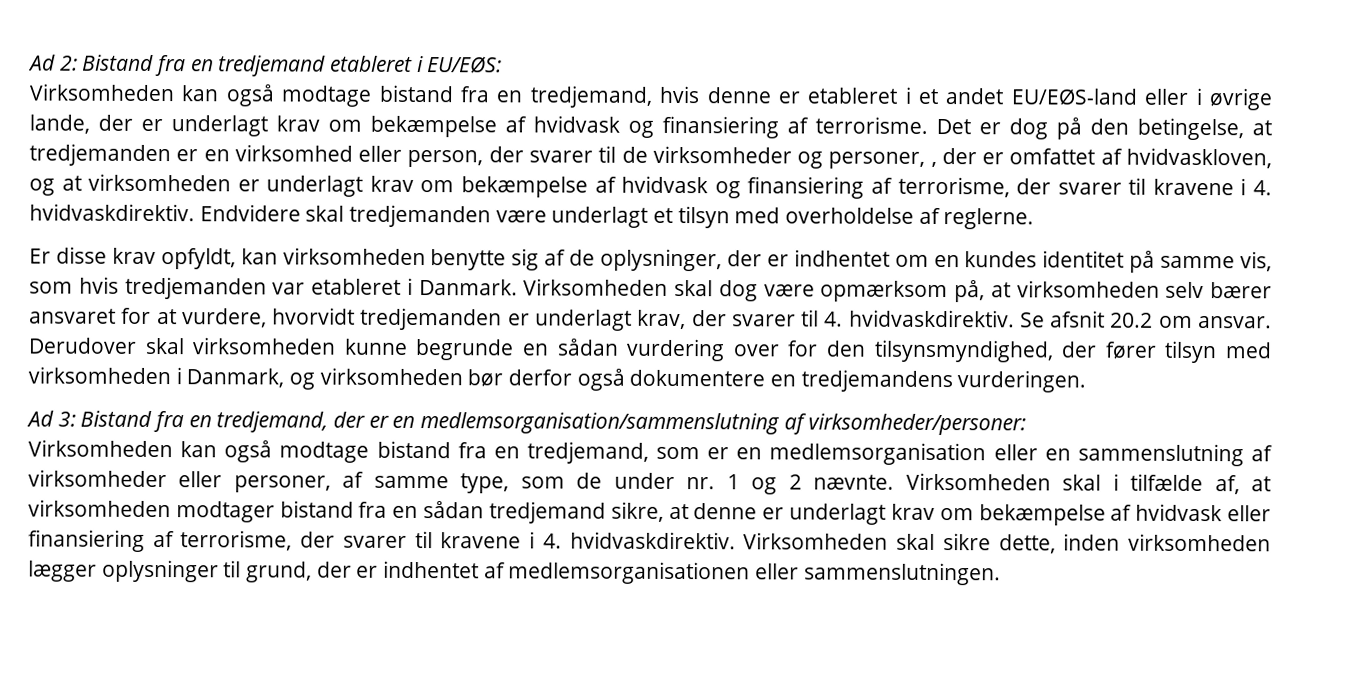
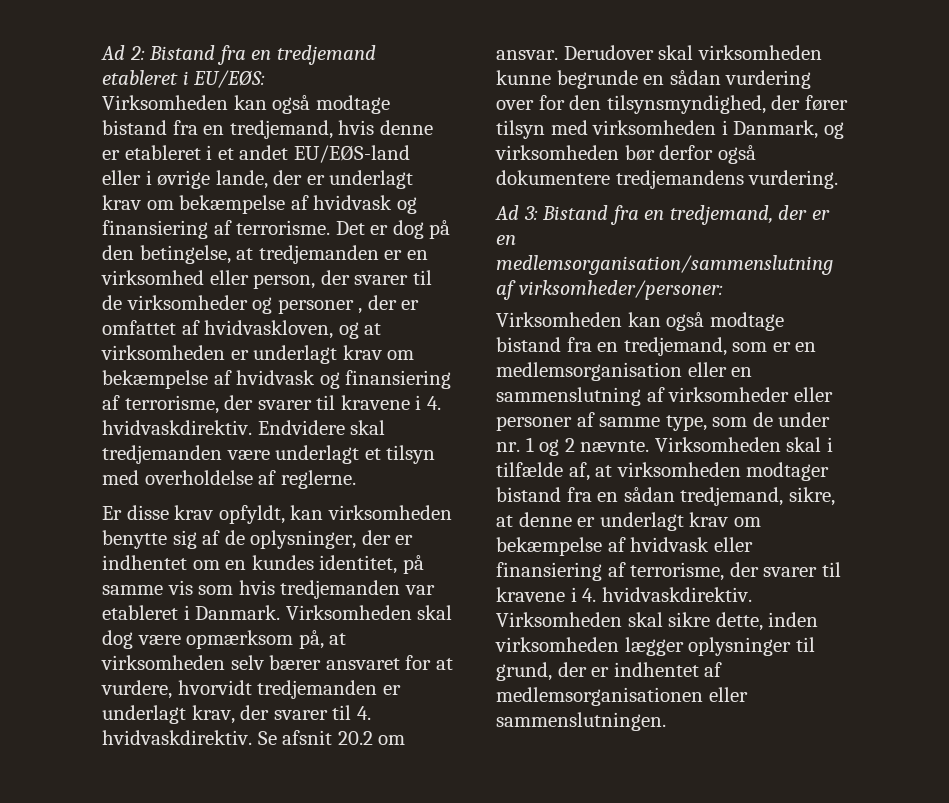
- Det er dog på den betingelse, at tredjemanden er en virksomhed eller person, der svarer til de virksomheder og personer, , der er omfattet af hvidvaskloven, og at virksomheden er underlagt krav om bekæmpelse af hvidvask og finansiering af terrorisme, der svarer til kravene i 4. hvidvaskdirektiv.
+ Det er dog på den betingelse, at tredjemanden er en virksomhed eller person, der svarer til de virksomheder og personer , der er omfattet af hvidvaskloven, og at virksomheden er underlagt krav om bekæmpelse af hvidvask og finansiering af terrorisme, der svarer til kravene i 4. hvidvaskdirektiv.
- Er disse krav opfyldt, kan virksomheden benytte sig af de oplysninger, der er indhentet om en kundes identitet på samme vis, som hvis tredjemanden var etableret i Danmark.
+ Er disse krav opfyldt, kan virksomheden benytte sig af de oplysninger, der er indhentet om en kundes identitet, på samme vis som hvis tredjemanden var etableret i Danmark.
- Derudover skal virksomheden kunne begrunde en sådan vurdering over for den tilsynsmyndighed, der fører tilsyn med virksomheden i Danmark, og virksomheden bør derfor også dokumentere en tredjemandens vurderingen.
+ Derudover skal virksomheden kunne begrunde en sådan vurdering over for den tilsynsmyndighed, der fører tilsyn med virksomheden i Danmark, og virksomheden bør derfor også dokumentere tredjemandens vurdering.
- Virksomheden kan også modtage bistand fra en tredjemand, som er en medlemsorganisation eller en sammenslutning af virksomheder eller personer, af samme type, som de under nr. 1 og 2 nævnte.
+ Virksomheden kan også modtage bistand fra en tredjemand, som er en medlemsorganisation eller en sammenslutning af virksomheder eller personer af samme type, som de under nr. 1 og 2 nævnte.
- Virksomheden skal i tilfælde af, at virksomheden modtager bistand fra en sådan tredjemand sikre, at denne er underlagt krav om bekæmpelse af hvidvask eller finansiering af terrorisme, der svarer til kravene i 4. hvidvaskdirektiv.
+ Virksomheden skal i tilfælde af, at virksomheden modtager bistand fra en sådan tredjemand, sikre, at denne er underlagt krav om bekæmpelse af hvidvask eller finansiering af terrorisme, der svarer til kravene i 4. hvidvaskdirektiv.

